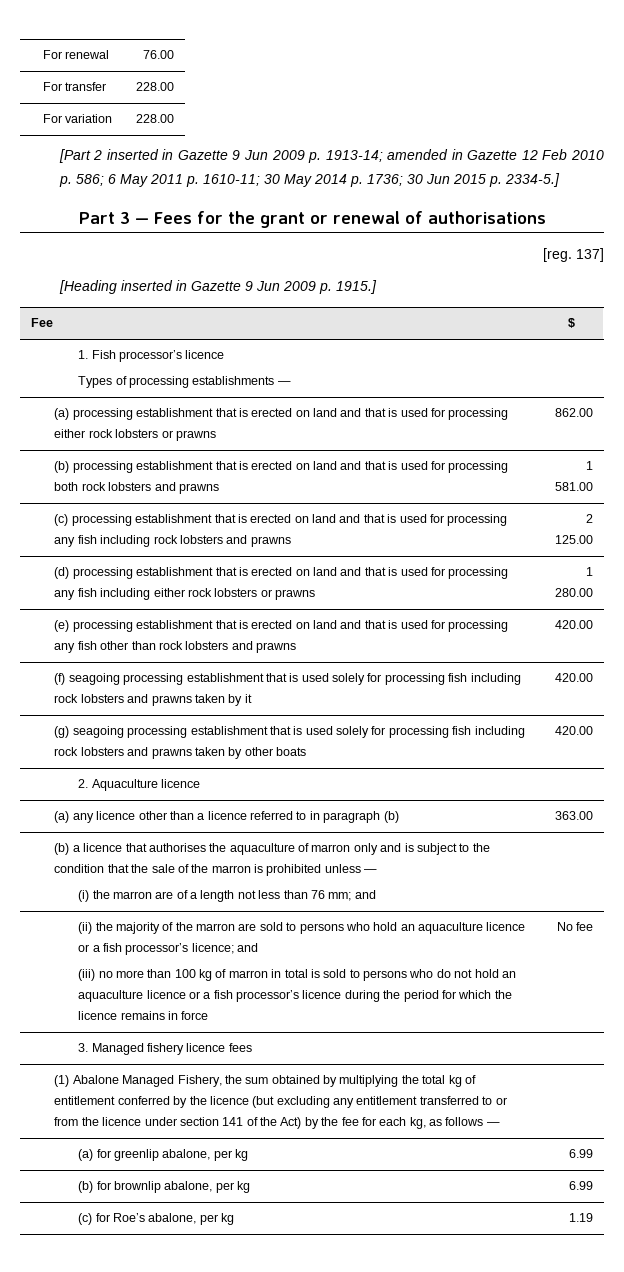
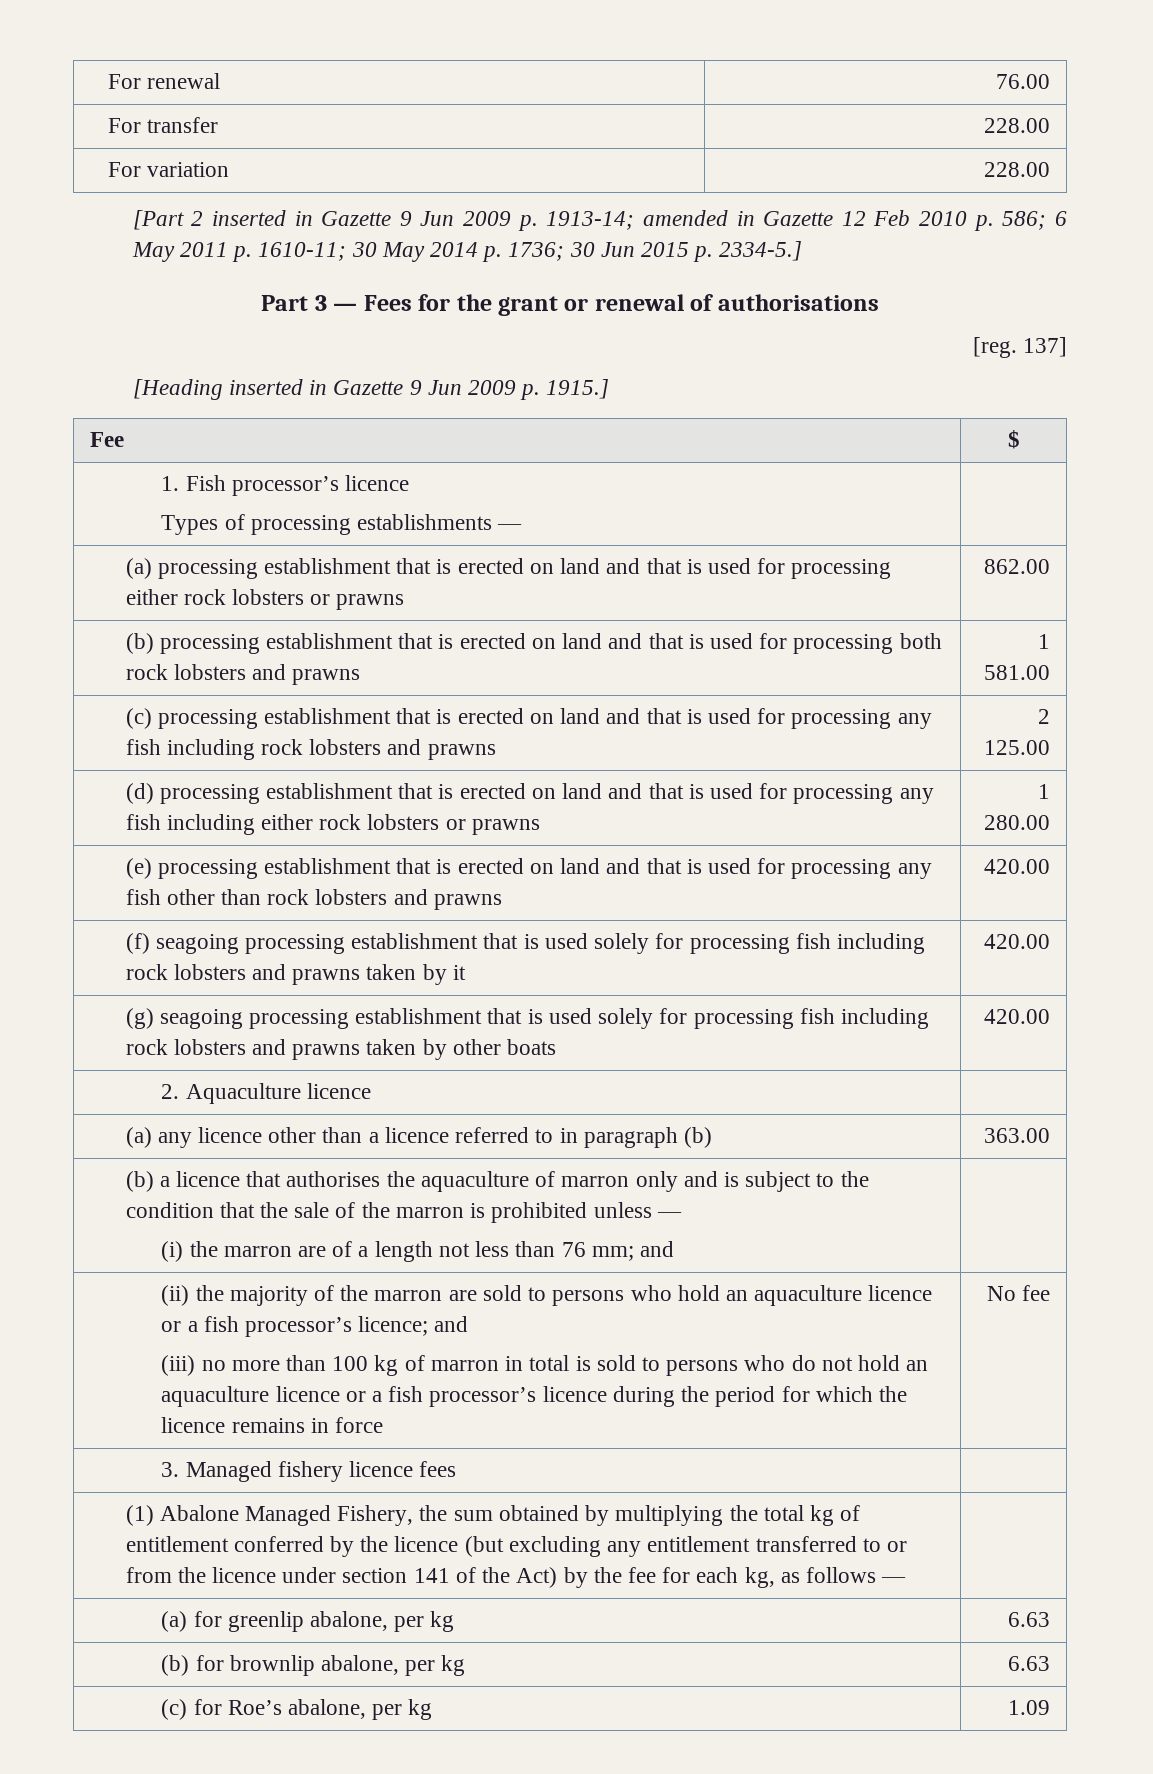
- (a) for greenlip abalone, per kg | 6.99
+ (a) for greenlip abalone, per kg | 6.63
- (b) for brownlip abalone, per kg | 6.99
+ (b) for brownlip abalone, per kg | 6.63
- (c) for Roe’s abalone, per kg | 1.19
+ (c) for Roe’s abalone, per kg | 1.09

